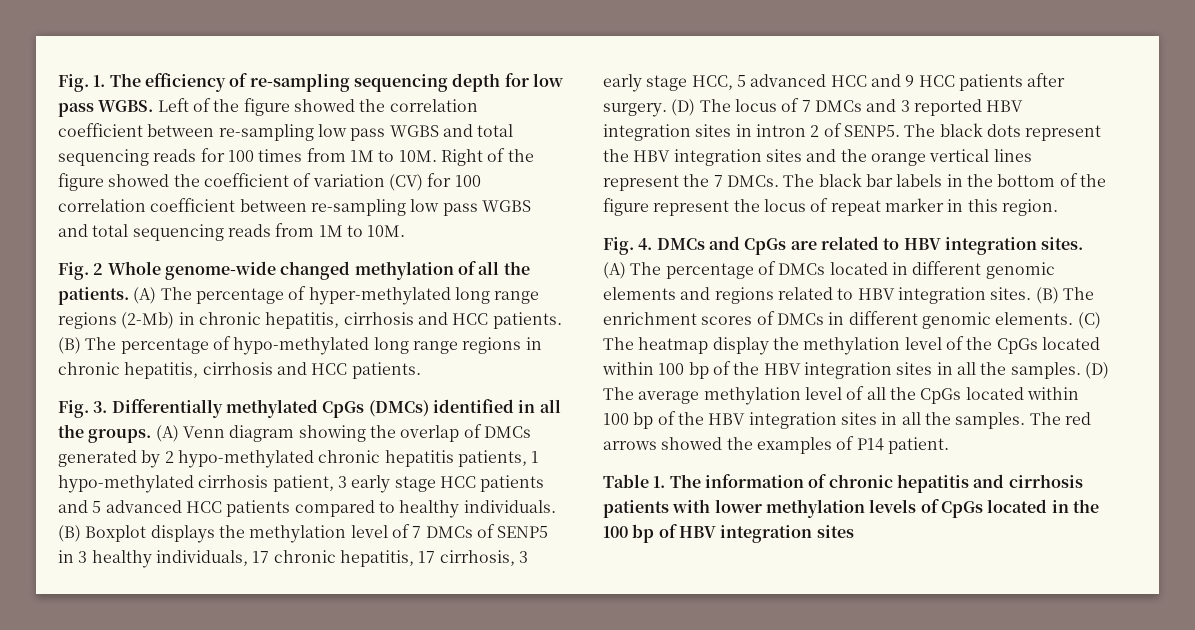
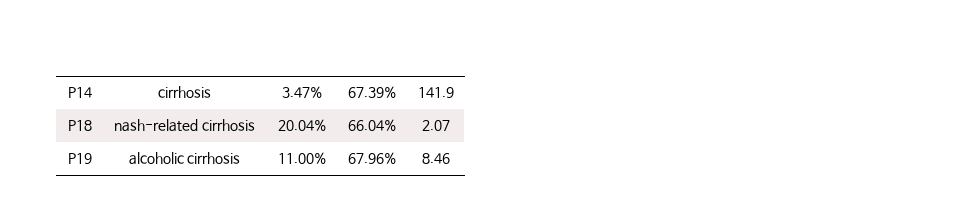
- Fig. 1. The efficiency of re-sampling sequencing depth for low pass WGBS. Left of the figure showed the correlation coefficient between re-sampling low pass WGBS and total sequencing reads for 100 times from 1M to 10M. Right of the figure showed the coefficient of variation (CV) for 100 correlation coefficient between re-sampling low pass WGBS and total sequencing reads from 1M to 10M.
- Fig. 2 Whole genome-wide changed methylation of all the patients. (A) The percentage of hyper-methylated long range regions (2-Mb) in chronic hepatitis, cirrhosis and HCC patients. (B) The percentage of hypo-methylated long range regions in chronic hepatitis, cirrhosis and HCC patients.
- Fig. 3. Differentially methylated CpGs (DMCs) identified in all the groups. (A) Venn diagram showing the overlap of DMCs generated by 2 hypo-methylated chronic hepatitis patients, 1 hypo-methylated cirrhosis patient, 3 early stage HCC patients and 5 advanced HCC patients compared to healthy individuals. (B) Boxplot displays the methylation level of 7 DMCs of SENP5 in 3 healthy individuals, 17 chronic hepatitis, 17 cirrhosis, 3 early stage HCC, 5 advanced HCC and 9 HCC patients after surgery. (D) The locus of 7 DMCs and 3 reported HBV integration sites in intron 2 of SENP5. The black dots represent the HBV integration sites and the orange vertical lines represent the 7 DMCs. The black bar labels in the bottom of the figure represent the locus of repeat marker in this region.
- Fig. 4. DMCs and CpGs are related to HBV integration sites. (A) The percentage of DMCs located in different genomic elements and regions related to HBV integration sites. (B) The enrichment scores of DMCs in different genomic elements. (C) The heatmap display the methylation level of the CpGs located within 100 bp of the HBV integration sites in all the samples. (D) The average methylation level of all the CpGs located within 100 bp of the HBV integration sites in all the samples. The red arrows showed the examples of P14 patient.
- Table 1. The information of chronic hepatitis and cirrhosis patients with lower methylation levels of CpGs located in the 100 bp of HBV integration sites
+ P14 | cirrhosis | 3.47% | 67.39% | 141.9
+ P18 | nash-related cirrhosis | 20.04% | 66.04% | 2.07
+ P19 | alcoholic cirrhosis | 11.00% | 67.96% | 8.46

